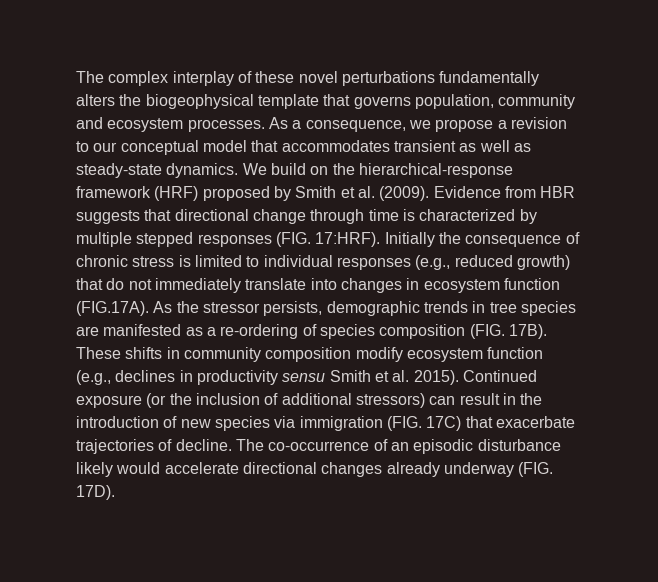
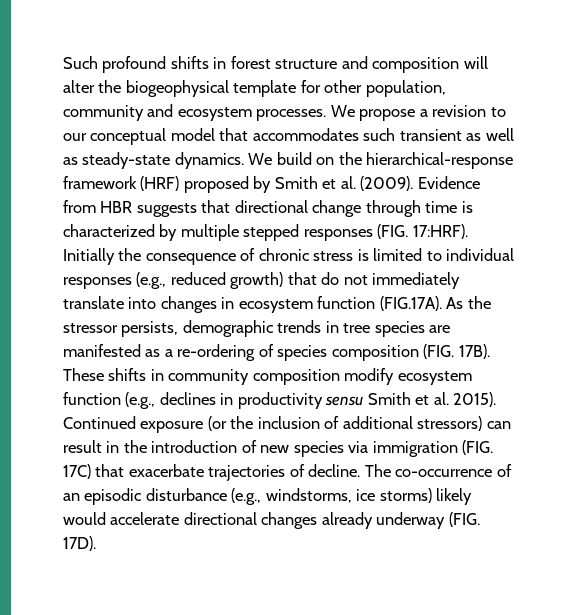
- The complex interplay of these novel perturbations fundamentally alters the biogeophysical template that governs population, community and ecosystem processes.
+ Such profound shifts in forest structure and composition will alter the biogeophysical template for other population, community and ecosystem processes.
- As a consequence, we propose a revision to our conceptual model that accommodates transient as well as steady-state dynamics.
+ We propose a revision to our conceptual model that accommodates such transient as well as steady-state dynamics.
- The co-occurrence of an episodic disturbance likely would accelerate directional changes already underway (FIG. 17D).
+ The co-occurrence of an episodic disturbance (e.g., windstorms, ice storms) likely would accelerate directional changes already underway (FIG. 17D).

